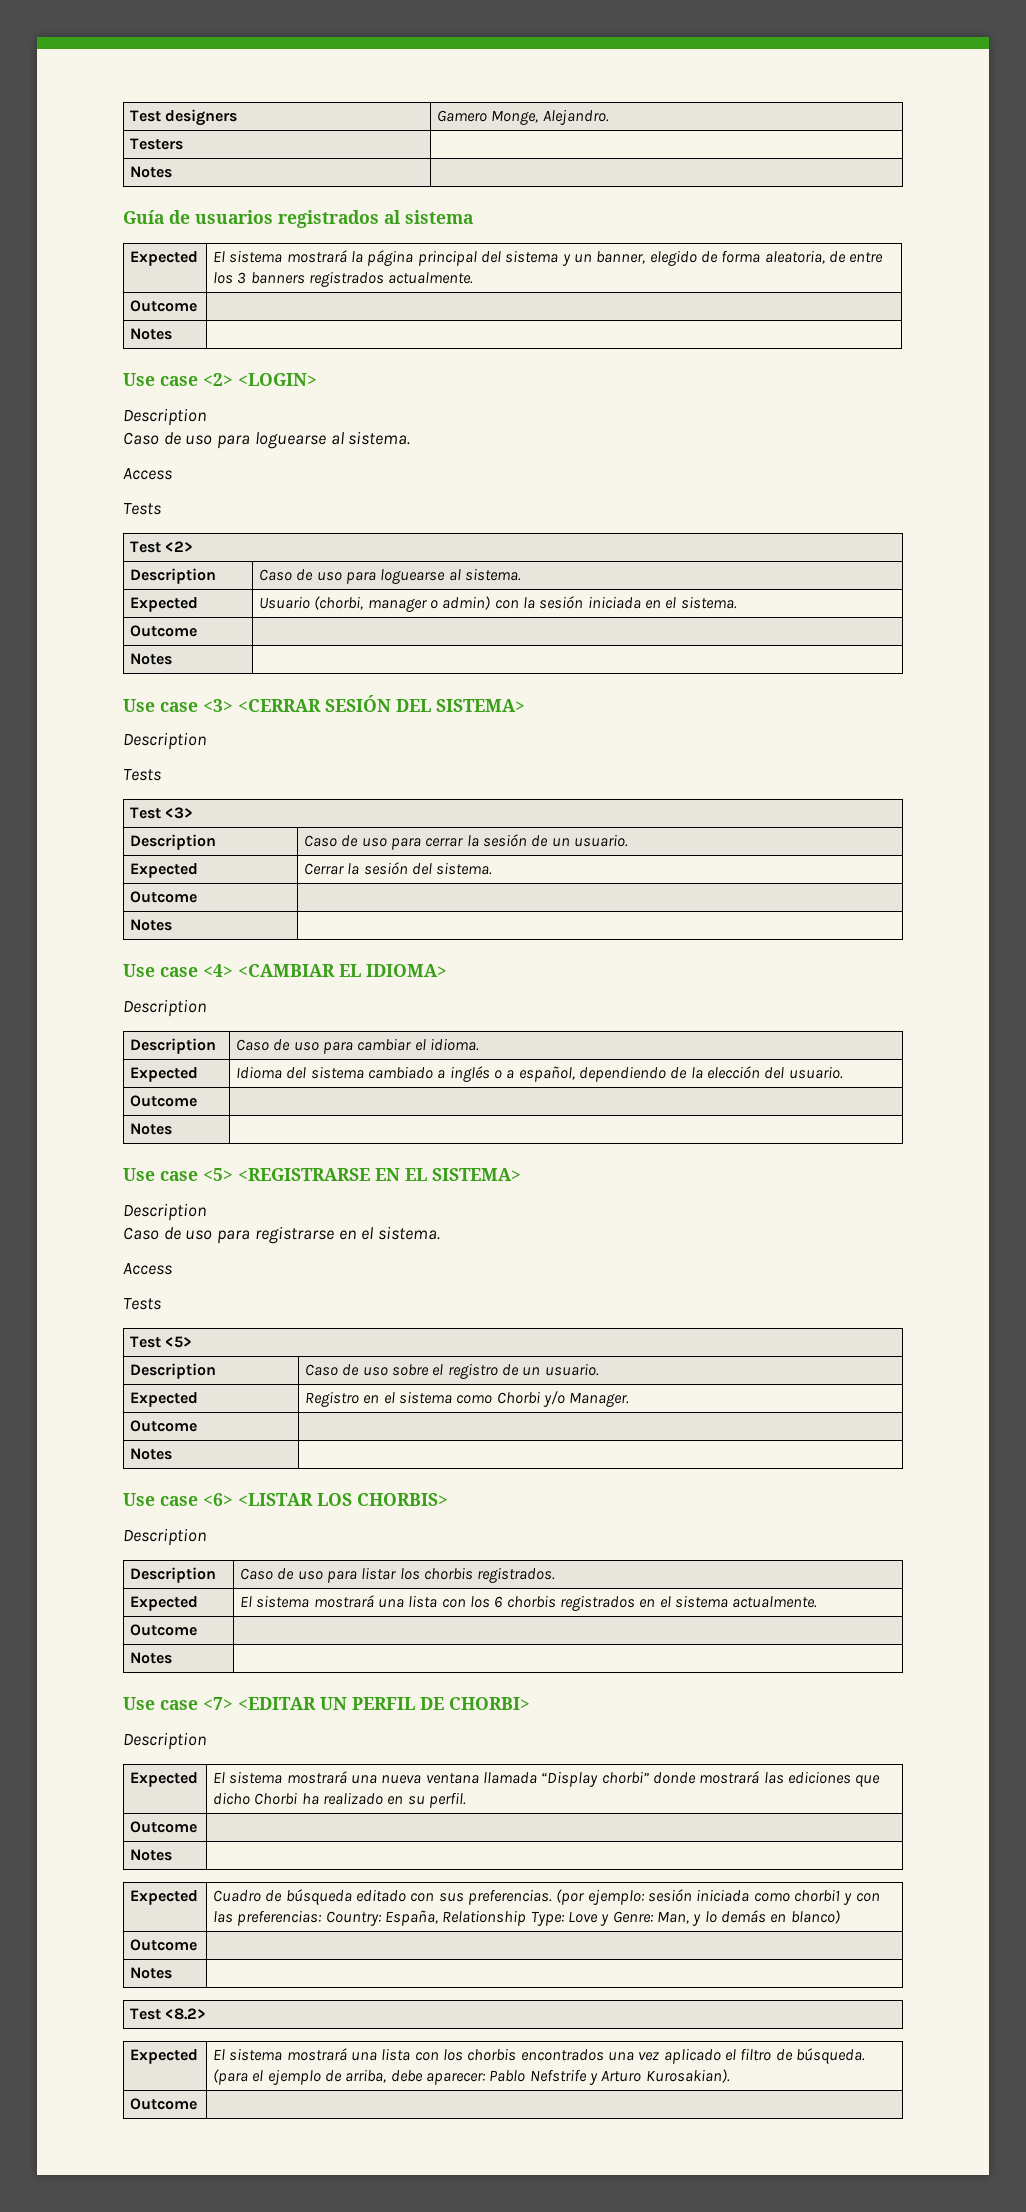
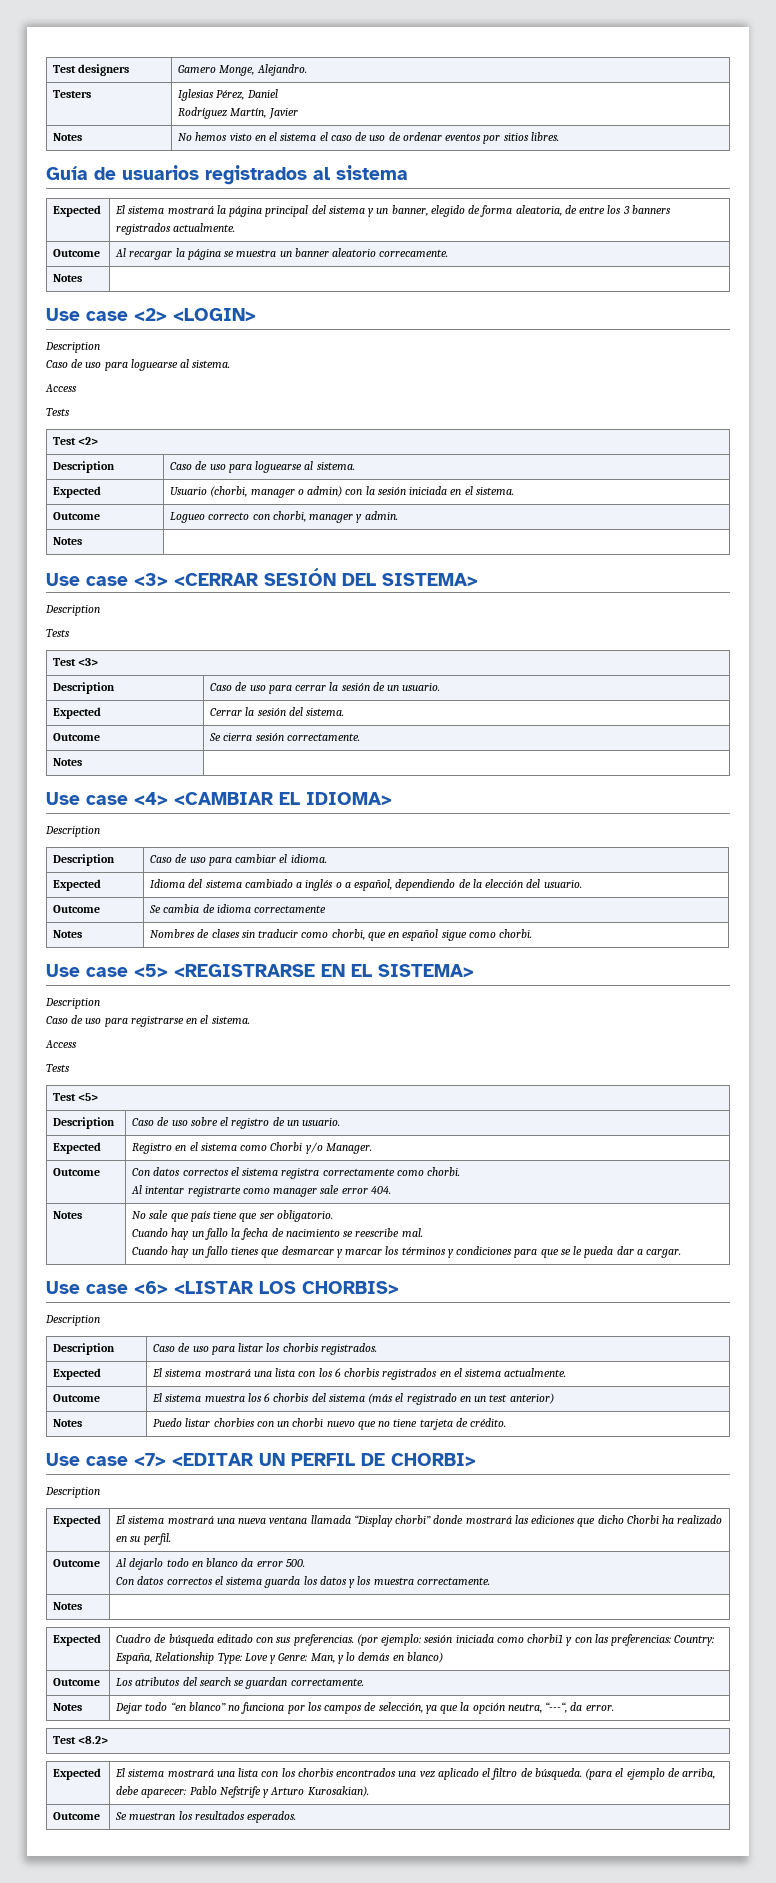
- Testers |
- Notes |
+ Testers | Iglesias Pérez, Daniel
+ Rodríguez Martín, Javier
+ Notes | No hemos visto en el sistema el caso de uso de ordenar eventos por sitios libres.
  Expected | El sistema mostrará la página principal del sistema y un banner, elegido de forma aleatoria, de entre los 3 banners registrados actualmente.
- Outcome |
+ Outcome | Al recargar la página se muestra un banner aleatorio correcamente.
  Expected | Usuario (chorbi, manager o admin) con la sesión iniciada en el sistema.
- Outcome |
+ Outcome | Logueo correcto con chorbi, manager y admin.
  Expected | Cerrar la sesión del sistema.
- Outcome |
+ Outcome | Se cierra sesión correctamente.
  Expected | Idioma del sistema cambiado a inglés o a español, dependiendo de la elección del usuario.
- Outcome |
- Notes |
+ Outcome | Se cambia de idioma correctamente
+ Notes | Nombres de clases sin traducir como chorbi, que en español sigue como chorbi.
  Expected | Registro en el sistema como Chorbi y/o Manager.
- Outcome |
- Notes |
+ Outcome | Con datos correctos el sistema registra correctamente como chorbi.
+ Al intentar registrarte como manager sale error 404.
+ Notes | No sale que país tiene que ser obligatorio.
+ Cuando hay un fallo la fecha de nacimiento se reescribe mal.
+ Cuando hay un fallo tienes que desmarcar y marcar los términos y condiciones para que se le pueda dar a cargar.
  Expected | El sistema mostrará una lista con los 6 chorbis registrados en el sistema actualmente.
- Outcome |
- Notes |
+ Outcome | El sistema muestra los 6 chorbis del sistema (más el registrado en un test anterior)
+ Notes | Puedo listar chorbies con un chorbi nuevo que no tiene tarjeta de crédito.
  Expected | El sistema mostrará una nueva ventana llamada “Display chorbi” donde mostrará las ediciones que dicho Chorbi ha realizado en su perfil.
- Outcome |
+ Outcome | Al dejarlo todo en blanco da error 500.
+ Con datos correctos el sistema guarda los datos y los muestra correctamente.
  Expected | Cuadro de búsqueda editado con sus preferencias. (por ejemplo: sesión iniciada como chorbi1 y con las preferencias: Country: España, Relationship Type: Love y Genre: Man, y lo demás en blanco)
- Outcome |
- Notes |
+ Outcome | Los atributos del search se guardan correctamente.
+ Notes | Dejar todo “en blanco” no funciona por los campos de selección, ya que la opción neutra, “---“, da error.
  Expected | El sistema mostrará una lista con los chorbis encontrados una vez aplicado el filtro de búsqueda. (para el ejemplo de arriba, debe aparecer: Pablo Nefstrife y Arturo Kurosakian).
- Outcome |
+ Outcome | Se muestran los resultados esperados.

